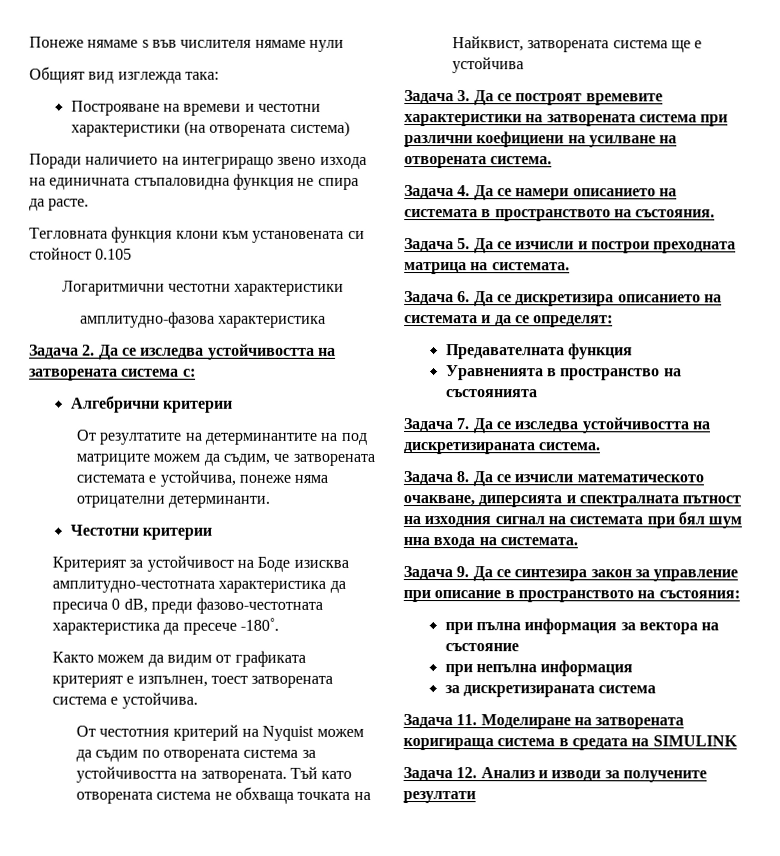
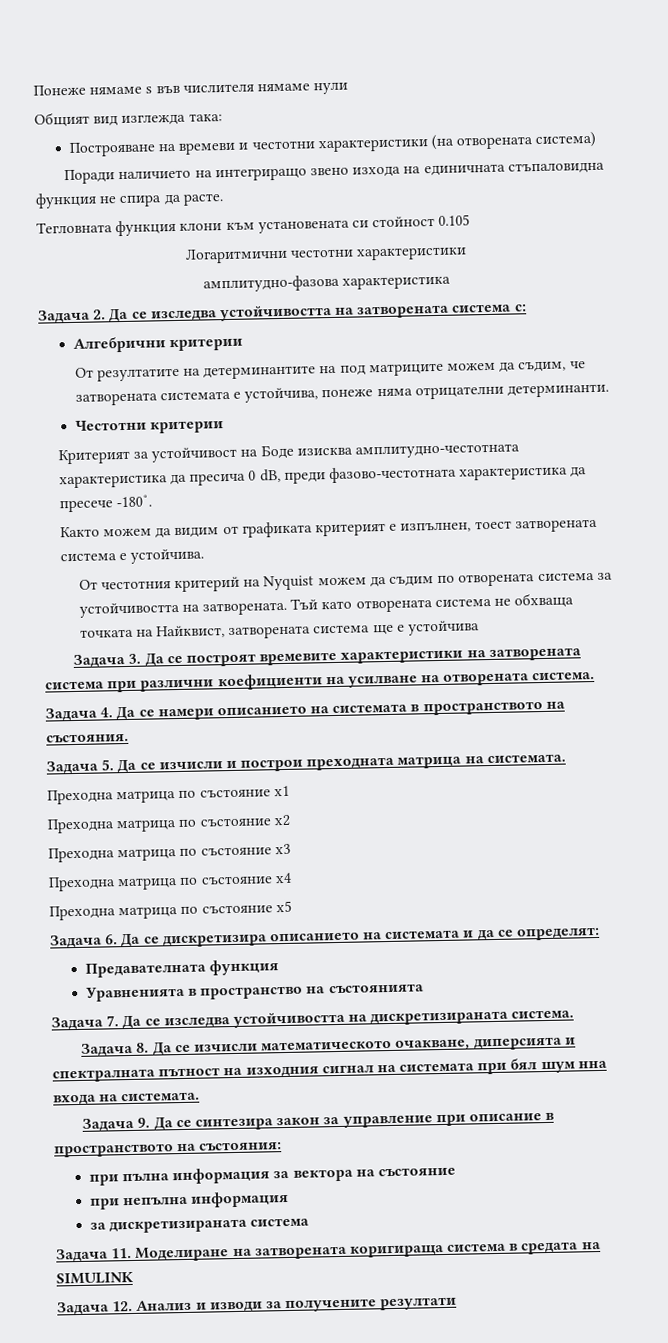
- Задача 3. Да се построят времевите характеристики на затворената система при различни коефициени на усилване на отворената система.
+ Задача 3. Да се построят времевите характеристики на затворената система при различни коефициенти на усилване на отворената система.
+ Преходна матрица по състояние х1
+ Преходна матрица по състояние х2
+ Преходна матрица по състояние х3
+ Преходна матрица по състояние х4
+ Преходна матрица по състояние х5

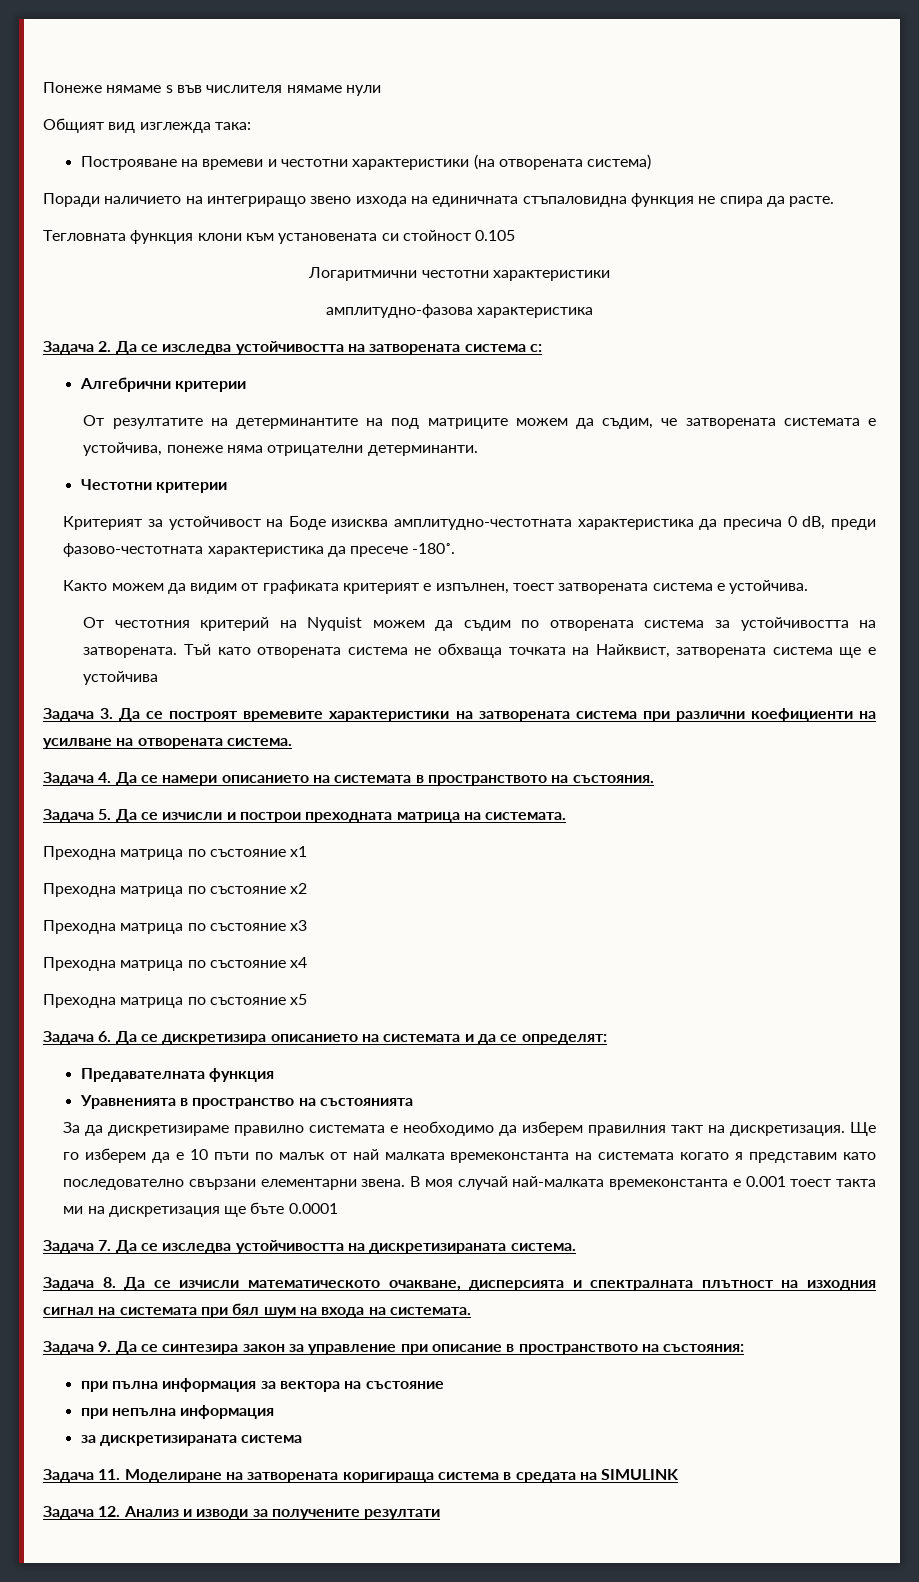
+ За да дискретизираме правилно системата е необходимо да изберем правилния такт на дискретизация. Ще го изберем да е 10 пъти по малък от най малката времеконстанта на системата когато я представим като последователно свързани елементарни звена. В моя случай най-малката времеконстанта е 0.001 тоест такта ми на дискретизация ще бъте 0.0001
- Задача 8. Да се изчисли математическото очакване, диперсията и спектралната пътност на изходния сигнал на системата при бял шум нна входа на системата.
+ Задача 8. Да се изчисли математическото очакване, дисперсията и спектралната плътност на изходния сигнал на системата при бял шум на входа на системата.

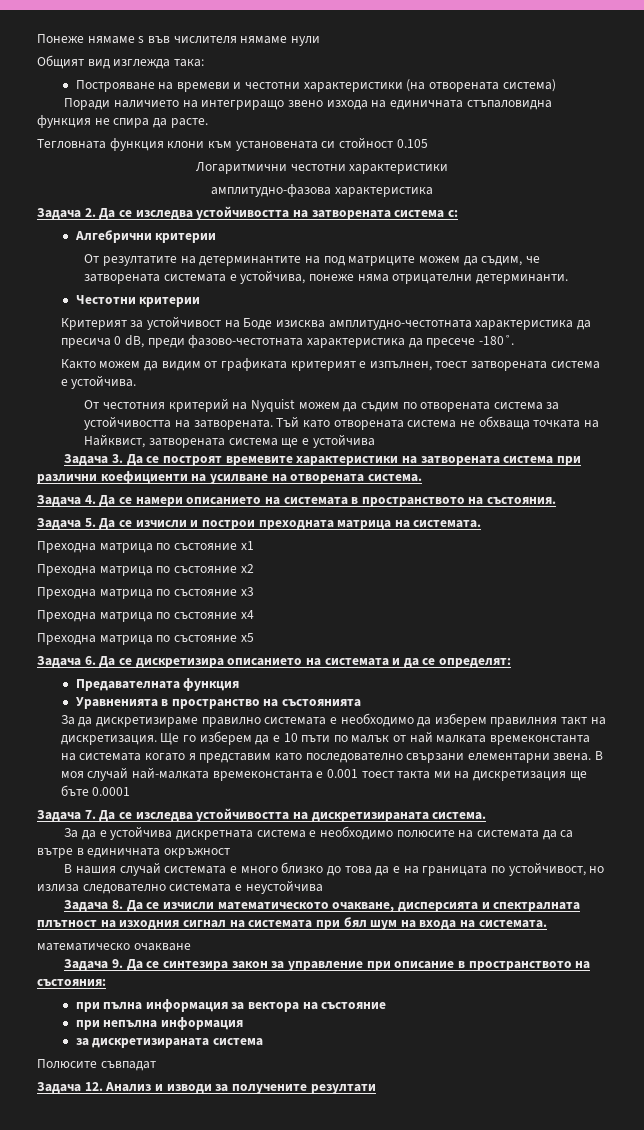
+ За да е устойчива дискретната система е необходимо полюсите на системата да са вътре в единичната окръжност
+ В нашия случай системата е много близко до това да е на границата по устойчивост, но излиза следователно системата е неустойчива
+ математическо очакване
- Задача 11. Моделиране на затворената коригираща система в средата на SIMULINK
+ Полюсите съвпадат

